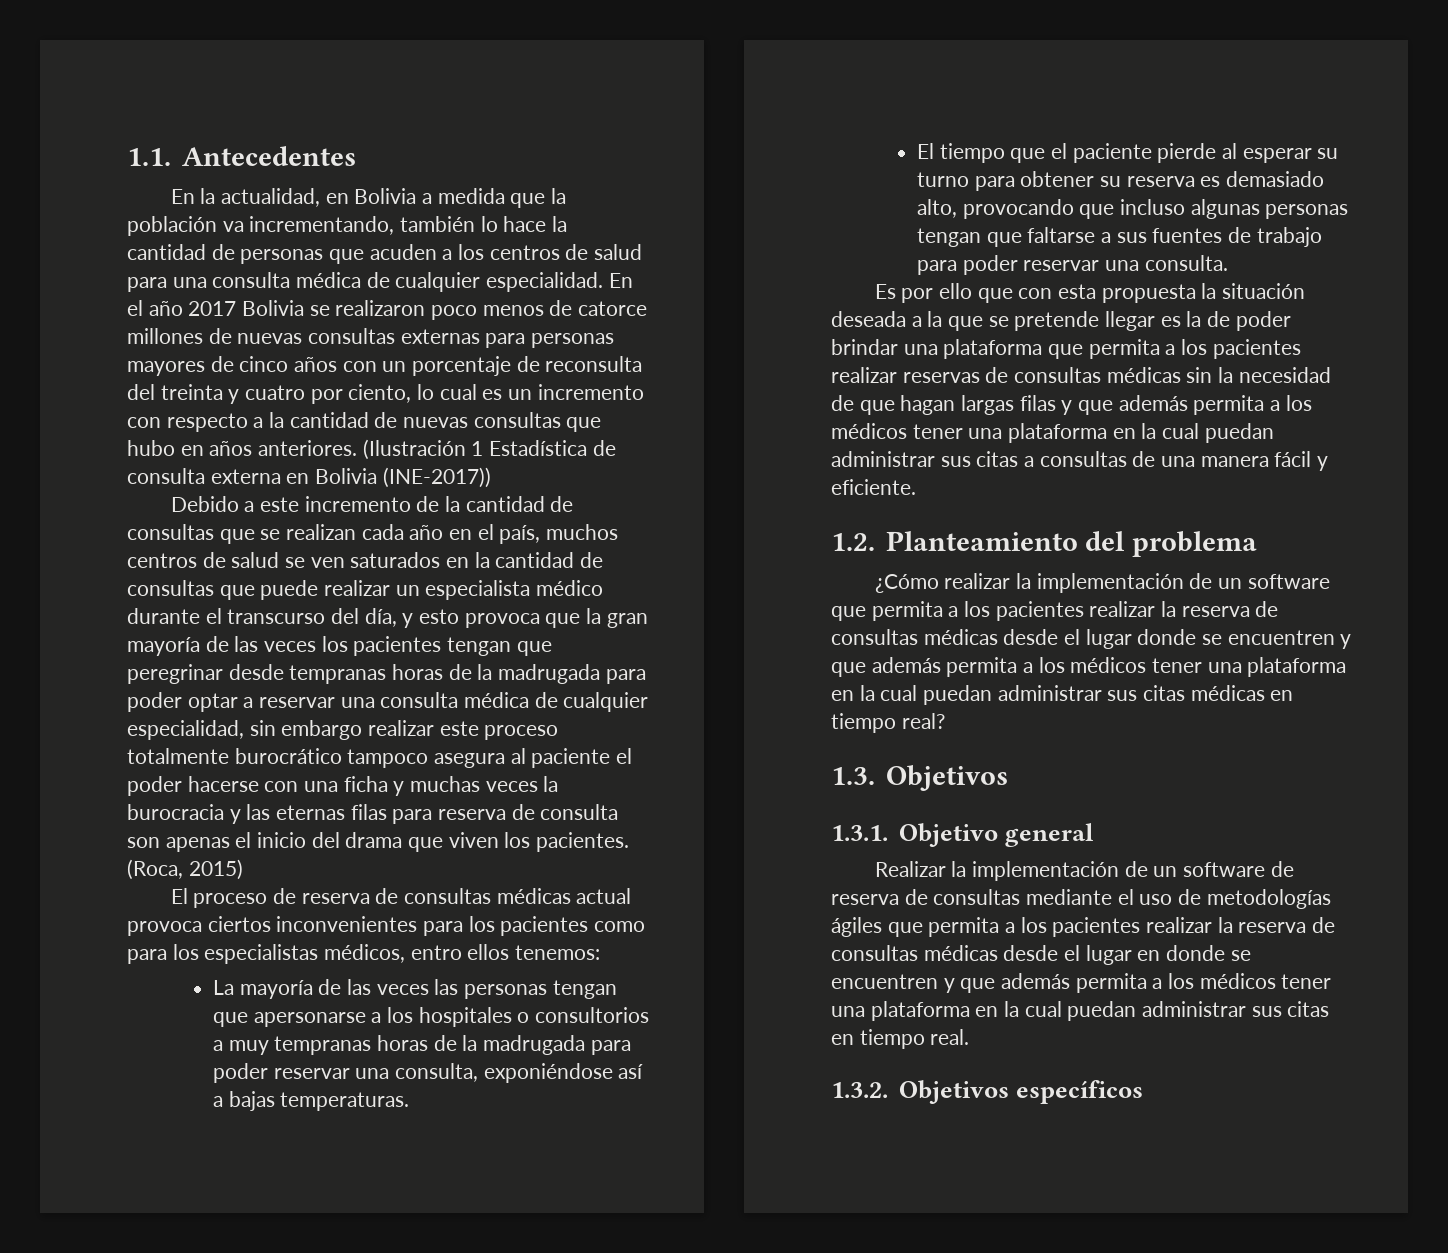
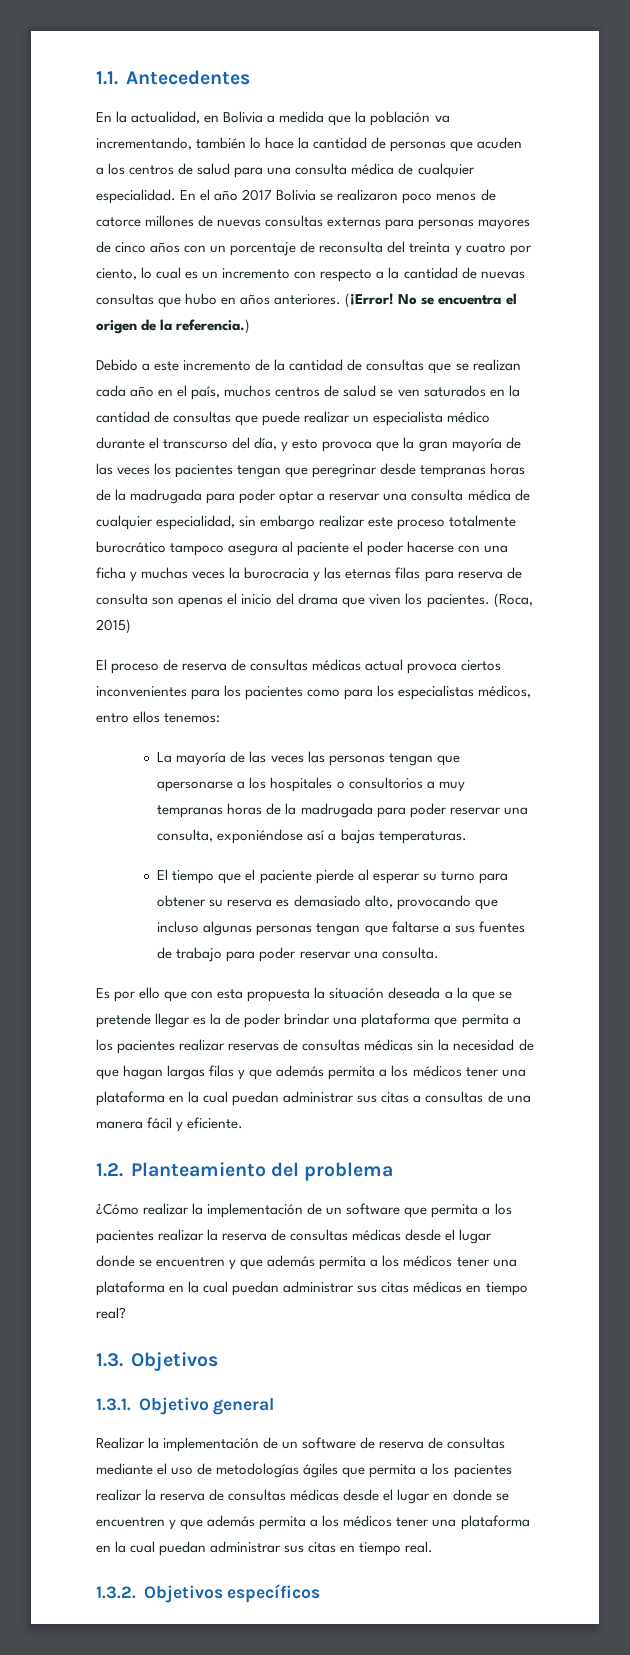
- (Ilustración 1 Estadística de consulta externa en Bolivia (INE-2017))
+ (¡Error! No se encuentra el origen de la referencia.)

